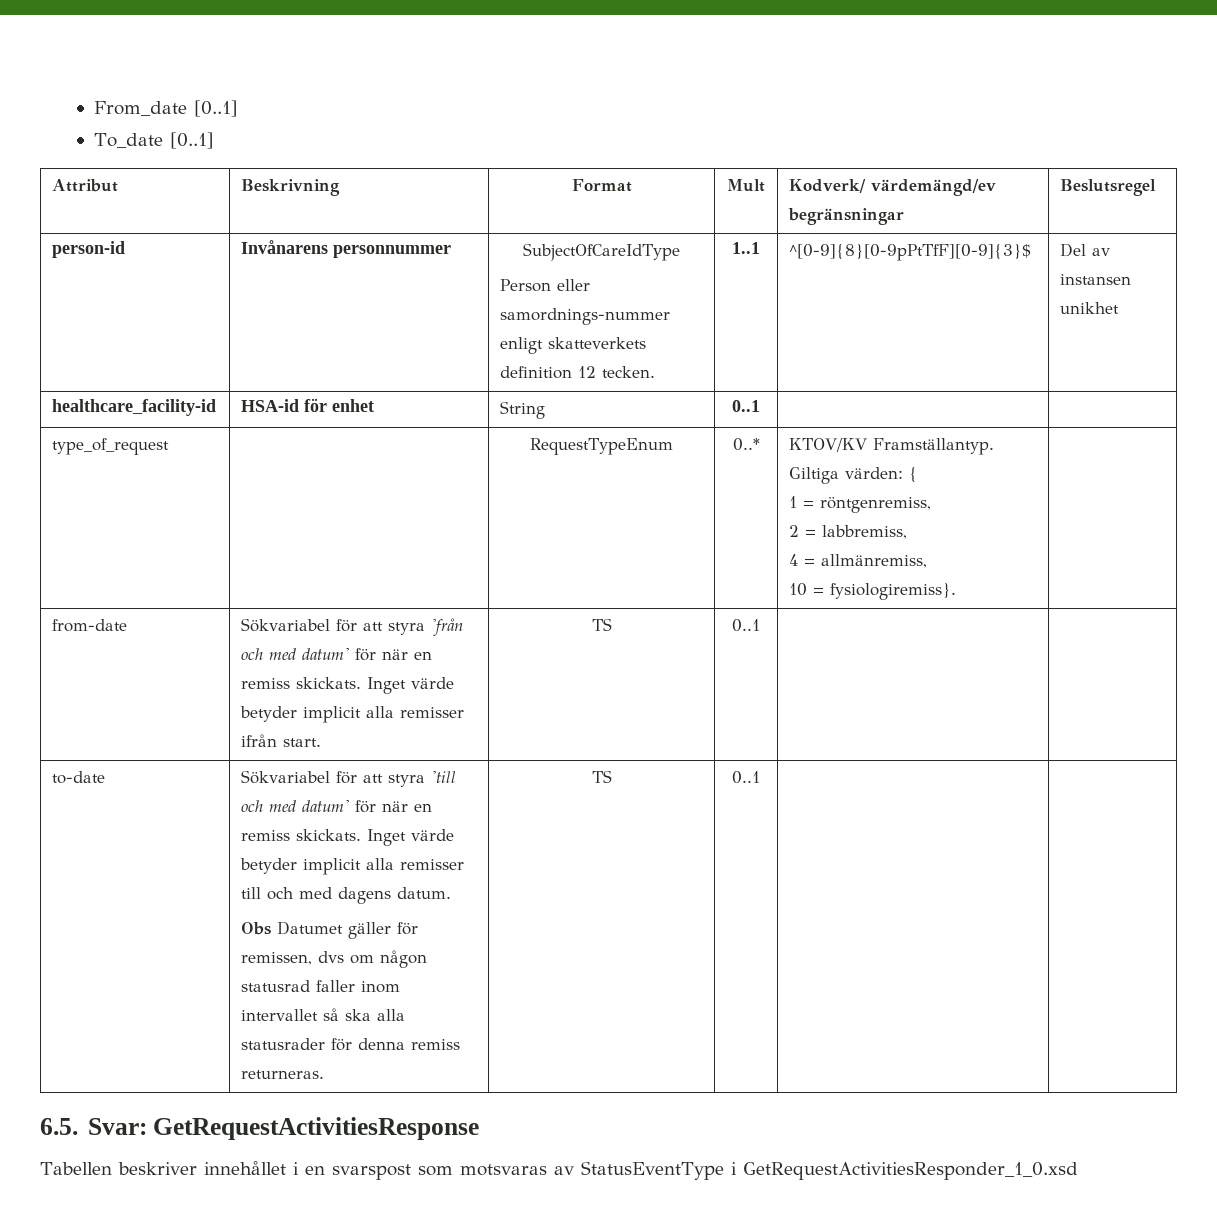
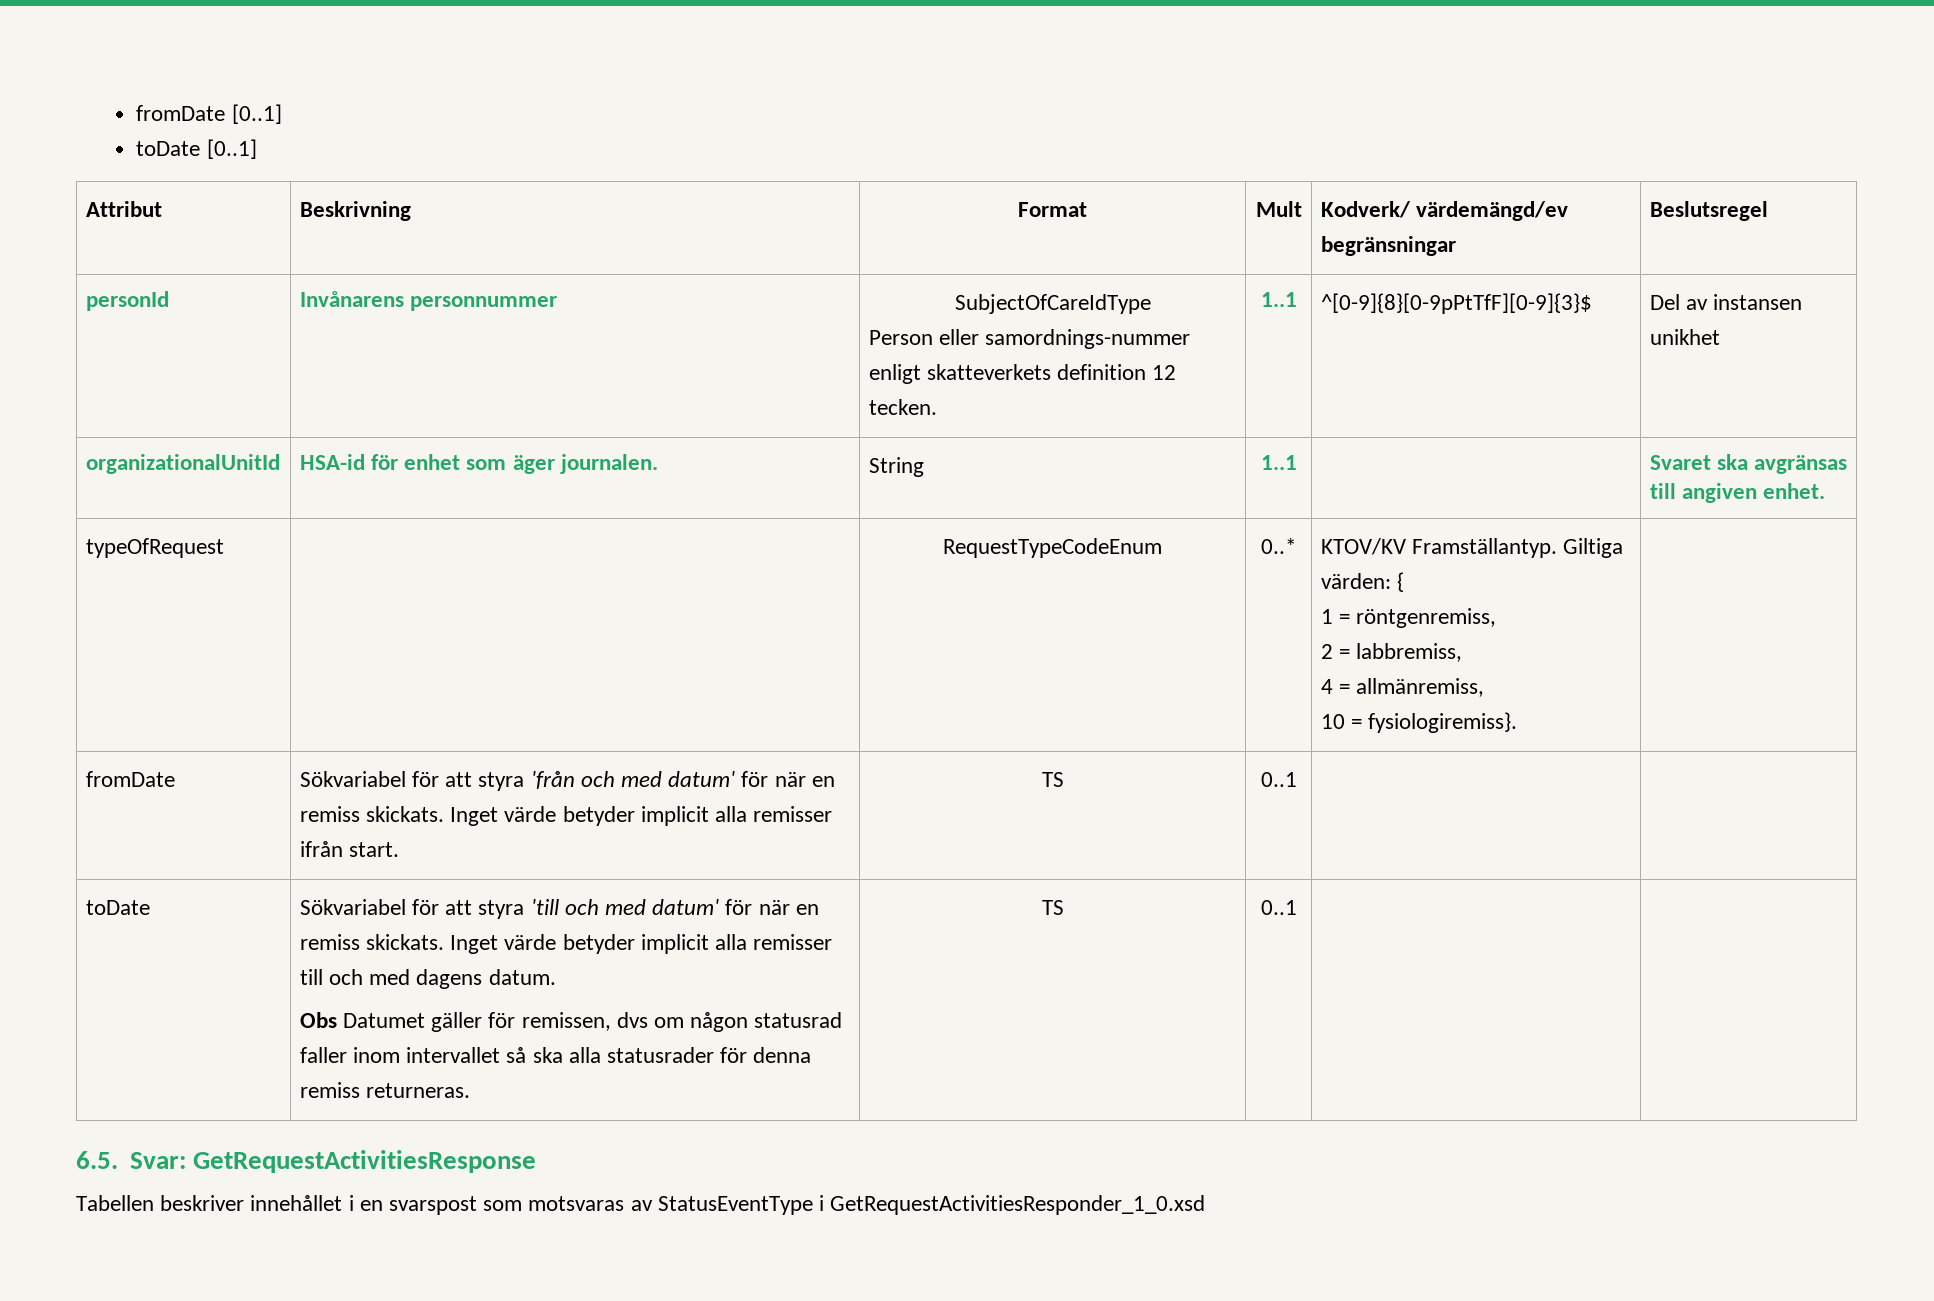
- From_date [0..1]
- To_date [0..1]
+ fromDate [0..1]
+ toDate [0..1]
- person-id | Invånarens personnummer | SubjectOfCareIdType
+ personId | Invånarens personnummer | SubjectOfCareIdType
- healthcare_facility-id | HSA-id för enhet | String | 0..1 | |
- type_of_request | | RequestTypeEnum | 0..* | KTOV/KV Framställantyp. Giltiga värden: {
+ organizationalUnitId | HSA-id för enhet som äger journalen. | String | 1..1 | | Svaret ska avgränsas till angiven enhet.
+ typeOfRequest | | RequestTypeCodeEnum | 0..* | KTOV/KV Framställantyp. Giltiga värden: {
- from-date | Sökvariabel för att styra 'från och med datum' för när en remiss skickats. Inget värde betyder implicit alla remisser ifrån start. | TS | 0..1 | |
- to-date
+ fromDate | Sökvariabel för att styra 'från och med datum' för när en remiss skickats. Inget värde betyder implicit alla remisser ifrån start. | TS | 0..1 | |
+ toDate

